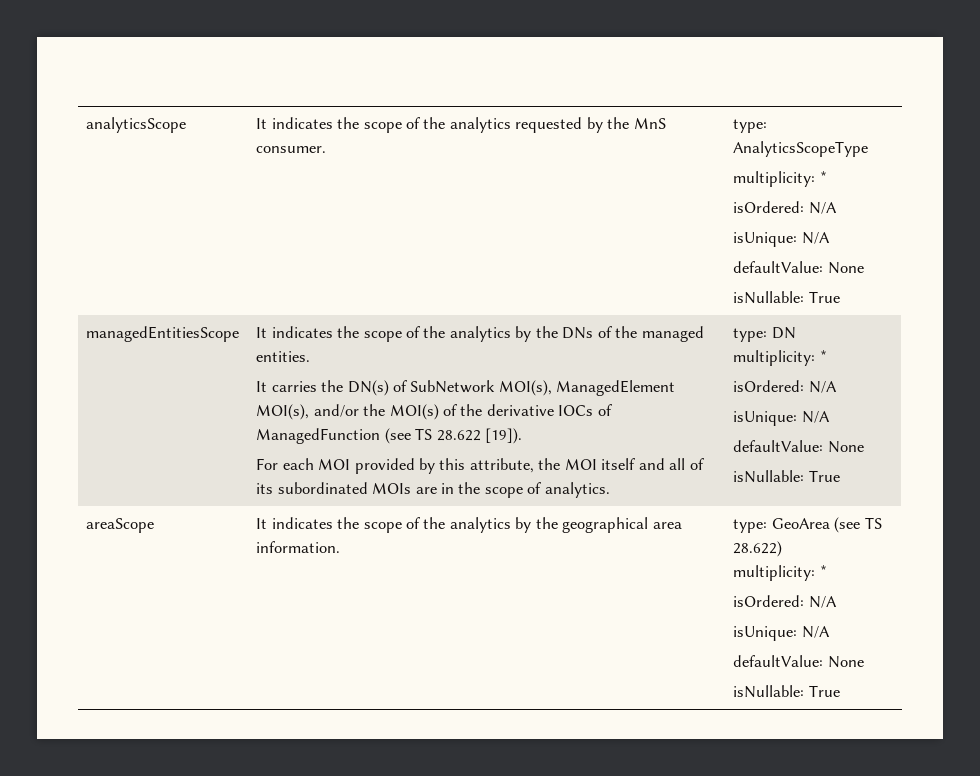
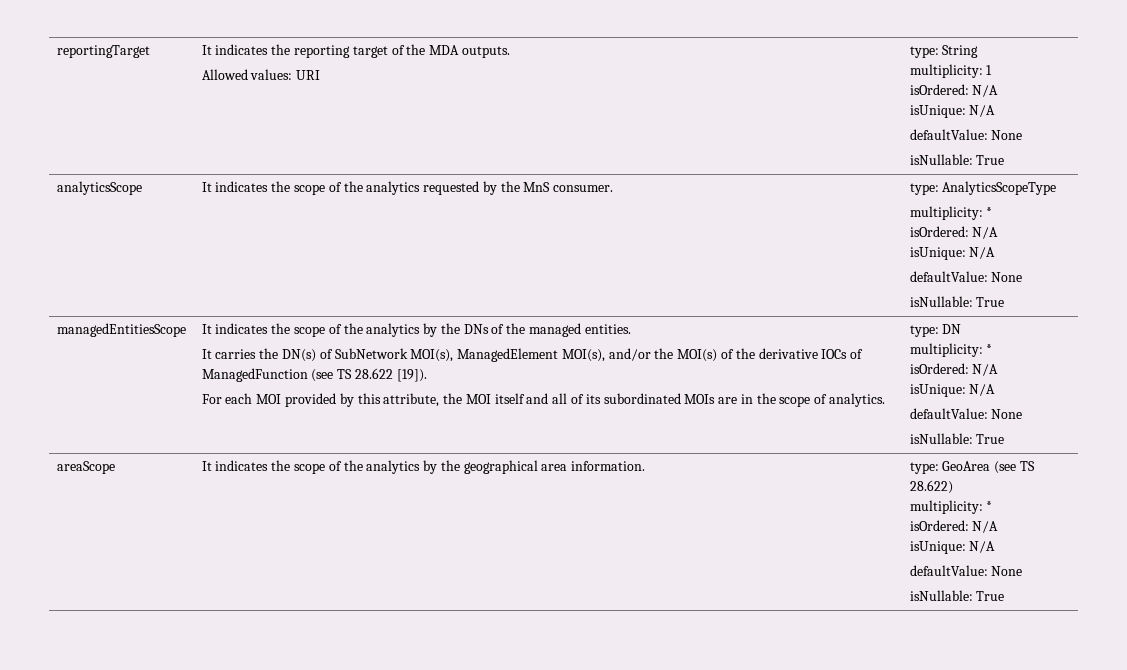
+ reportingTarget | It indicates the reporting target of the MDA outputs.
+ Allowed values: URI | type: String
+ multiplicity: 1
+ isOrdered: N/A
+ isUnique: N/A
+ defaultValue: None
+ isNullable: True

